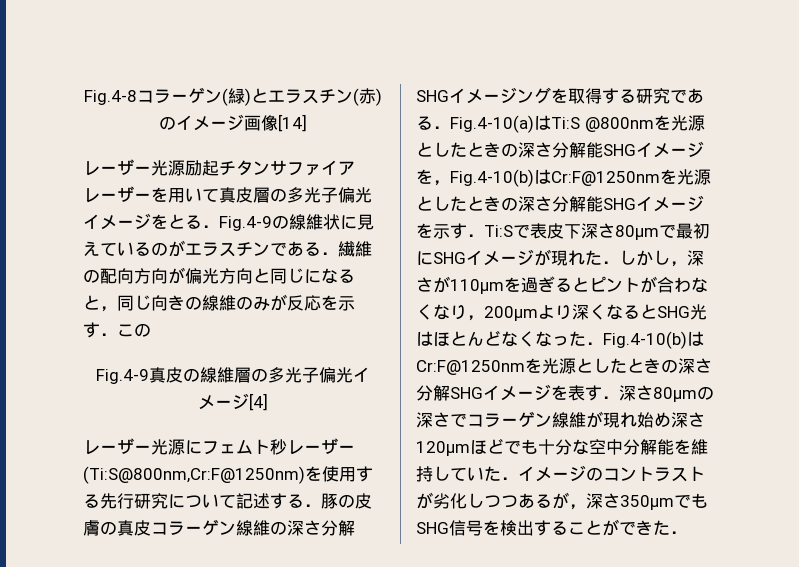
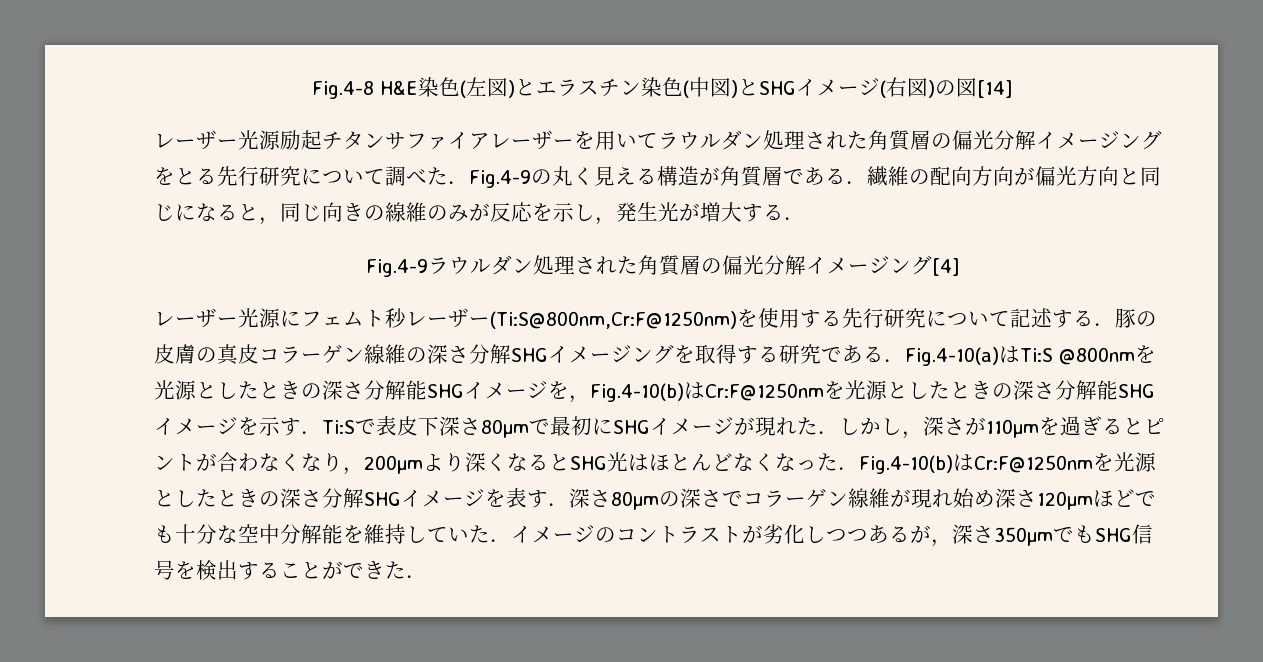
- Fig.4-8コラーゲン(緑)とエラスチン(赤)のイメージ画像[14]
+ Fig.4-8 H&E染色(左図)とエラスチン染色(中図)とSHGイメージ(右図)の図[14]
- レーザー光源励起チタンサファイアレーザーを用いて真皮層の多光子偏光イメージをとる．Fig.4-9の線維状に見えているのがエラスチンである．繊維の配向方向が偏光方向と同じになると，同じ向きの線維のみが反応を示す．この
- Fig.4-9真皮の線維層の多光子偏光イメージ[4]
+ レーザー光源励起チタンサファイアレーザーを用いてラウルダン処理された角質層の偏光分解イメージングをとる先行研究について調べた．Fig.4-9の丸く見える構造が角質層である．繊維の配向方向が偏光方向と同じになると，同じ向きの線維のみが反応を示し，発生光が増大する．
+ Fig.4-9ラウルダン処理された角質層の偏光分解イメージング[4]

